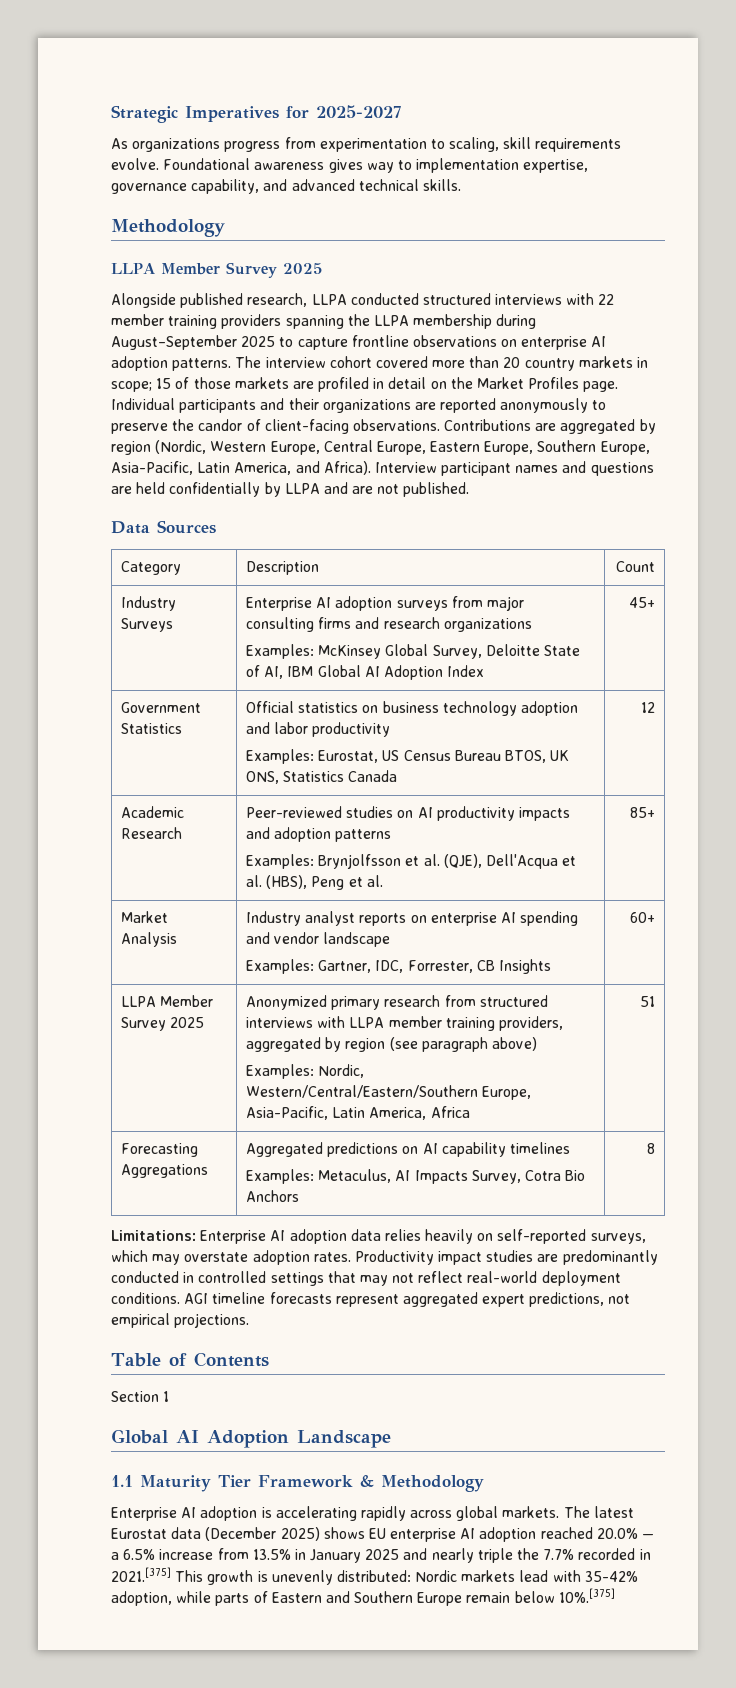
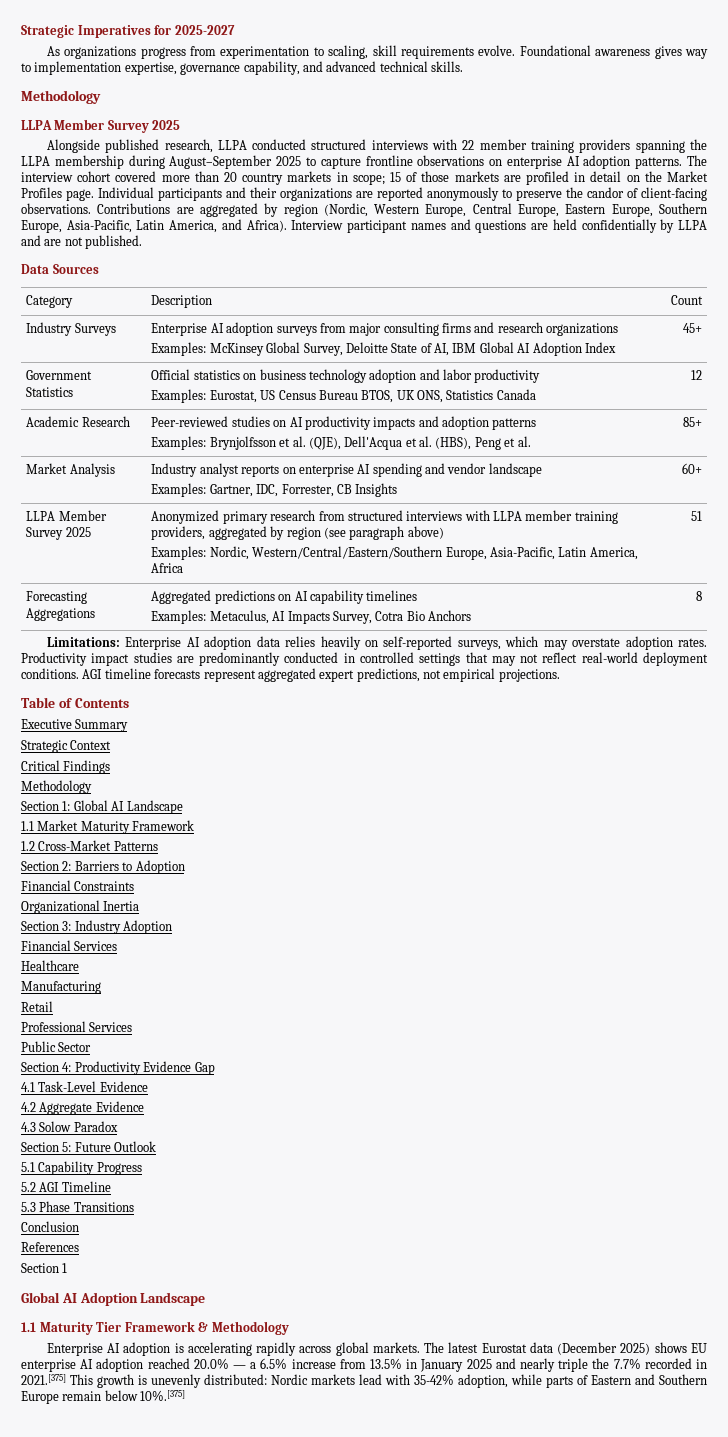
+ Executive Summary
+ Strategic Context
+ Critical Findings
+ Methodology
+ Section 1: Global AI Landscape
+ 1.1 Market Maturity Framework
+ 1.2 Cross-Market Patterns
+ Section 2: Barriers to Adoption
+ Financial Constraints
+ Organizational Inertia
+ Section 3: Industry Adoption
+ Financial Services
+ Healthcare
+ Manufacturing
+ Retail
+ Professional Services
+ Public Sector
+ Section 4: Productivity Evidence Gap
+ 4.1 Task-Level Evidence
+ 4.2 Aggregate Evidence
+ 4.3 Solow Paradox
+ Section 5: Future Outlook
+ 5.1 Capability Progress
+ 5.2 AGI Timeline
+ 5.3 Phase Transitions
+ Conclusion
+ References

